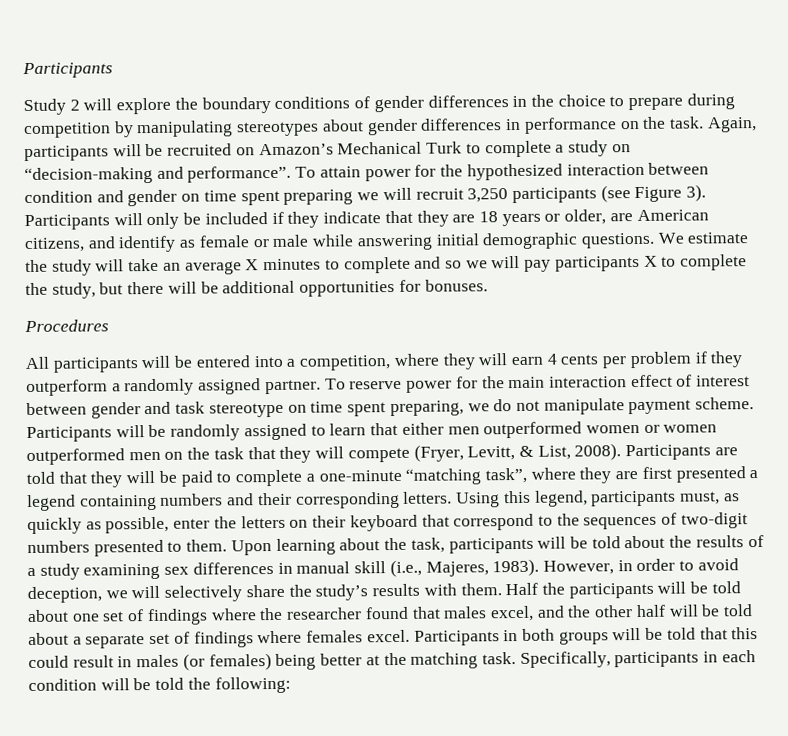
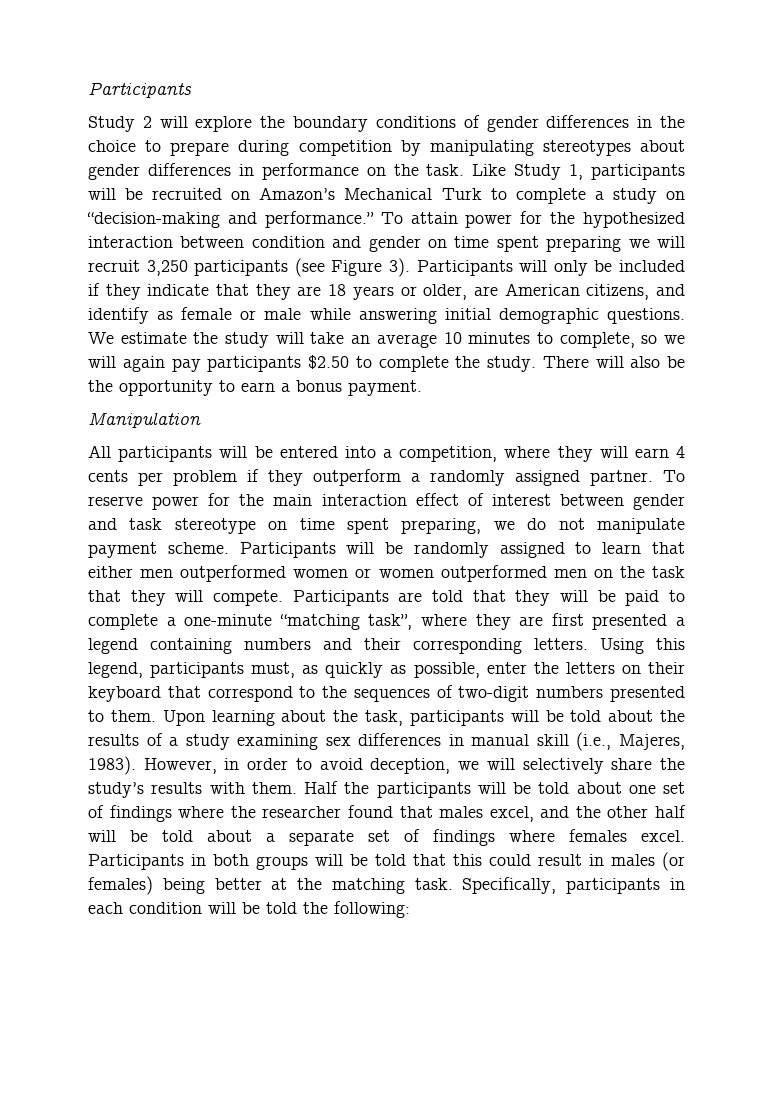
- Again, participants will be recruited on Amazon’s Mechanical Turk to complete a study on “decision-making and performance”.
+ Like Study 1, participants will be recruited on Amazon’s Mechanical Turk to complete a study on “decision-making and performance.”
- We estimate the study will take an average X minutes to complete and so we will pay participants X to complete the study, but there will be additional opportunities for bonuses.
- Procedures
+ We estimate the study will take an average 10 minutes to complete, so we will again pay participants $2.50 to complete the study. There will also be the opportunity to earn a bonus payment.
+ Manipulation
- Participants will be randomly assigned to learn that either men outperformed women or women outperformed men on the task that they will compete (Fryer, Levitt, & List, 2008).
+ Participants will be randomly assigned to learn that either men outperformed women or women outperformed men on the task that they will compete.

